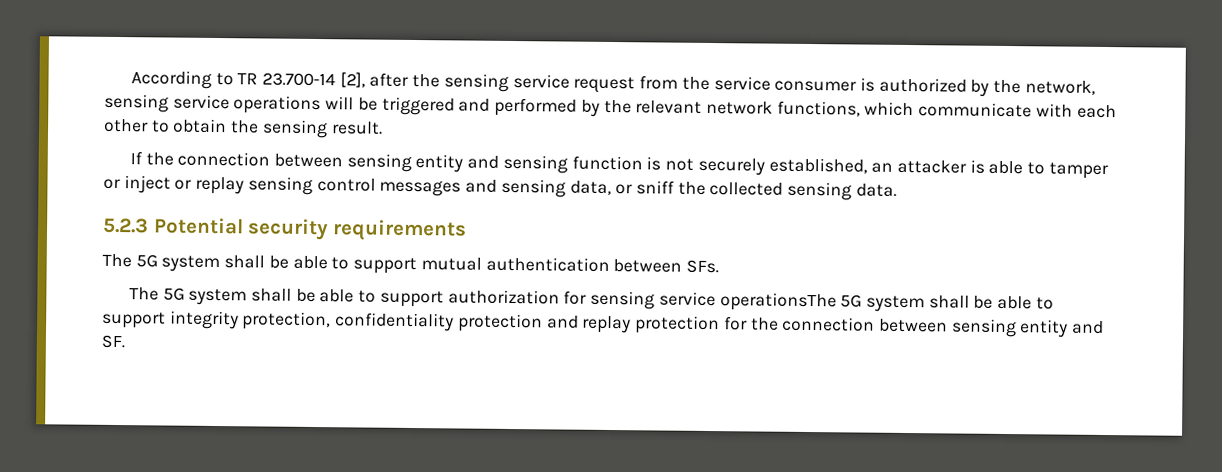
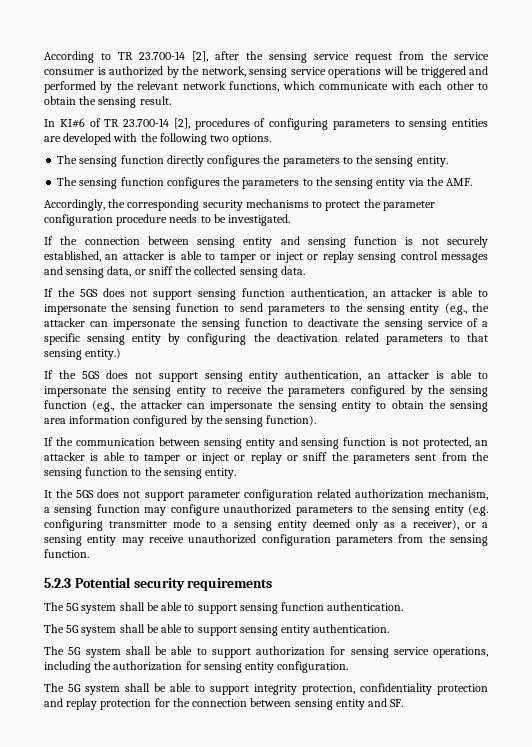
+ In KI#6 of TR 23.700-14 [2], procedures of configuring parameters to sensing entities are developed with the following two options.
+ The sensing function directly configures the parameters to the sensing entity.
+ The sensing function configures the parameters to the sensing entity via the AMF.
+ Accordingly, the corresponding security mechanisms to protect the parameter configuration procedure needs to be investigated.
+ If the 5GS does not support sensing function authentication, an attacker is able to impersonate the sensing function to send parameters to the sensing entity (e.g., the attacker can impersonate the sensing function to deactivate the sensing service of a specific sensing entity by configuring the deactivation related parameters to that sensing entity.)
+ If the 5GS does not support sensing entity authentication, an attacker is able to impersonate the sensing entity to receive the parameters configured by the sensing function (e.g., the attacker can impersonate the sensing entity to obtain the sensing area information configured by the sensing function).
+ If the communication between sensing entity and sensing function is not protected, an attacker is able to tamper or inject or replay or sniff the parameters sent from the sensing function to the sensing entity.
+ It the 5GS does not support parameter configuration related authorization mechanism, a sensing function may configure unauthorized parameters to the sensing entity (e.g. configuring transmitter mode to a sensing entity deemed only as a receiver), or a sensing entity may receive unauthorized configuration parameters from the sensing function.
- The 5G system shall be able to support mutual authentication between SFs.
+ The 5G system shall be able to support sensing function authentication.
+ The 5G system shall be able to support sensing entity authentication.
- The 5G system shall be able to support authorization for sensing service operationsThe 5G system shall be able to support integrity protection, confidentiality protection and replay protection for the connection between sensing entity and SF.
+ The 5G system shall be able to support authorization for sensing service operations, including the authorization for sensing entity configuration.
+ The 5G system shall be able to support integrity protection, confidentiality protection and replay protection for the connection between sensing entity and SF.

